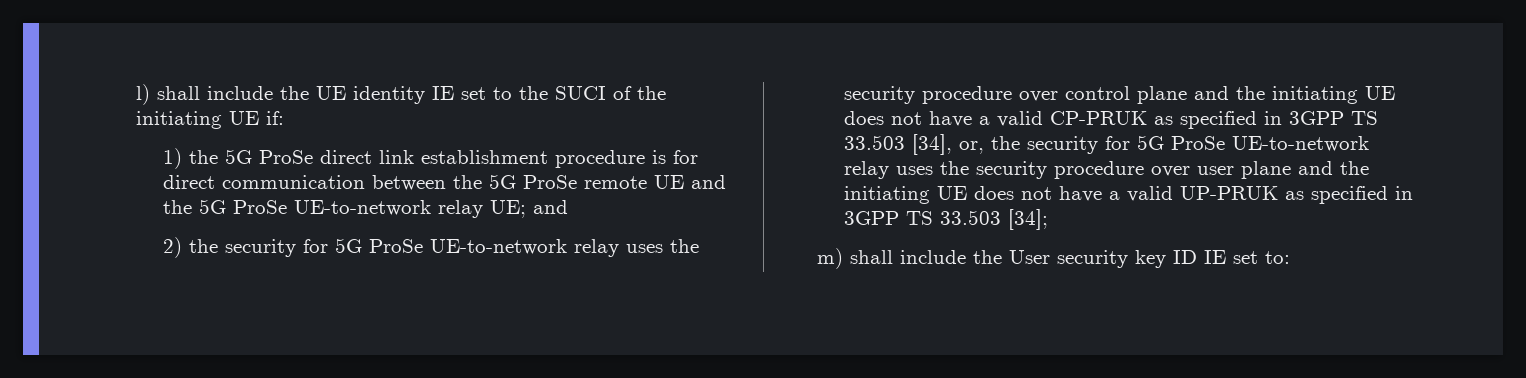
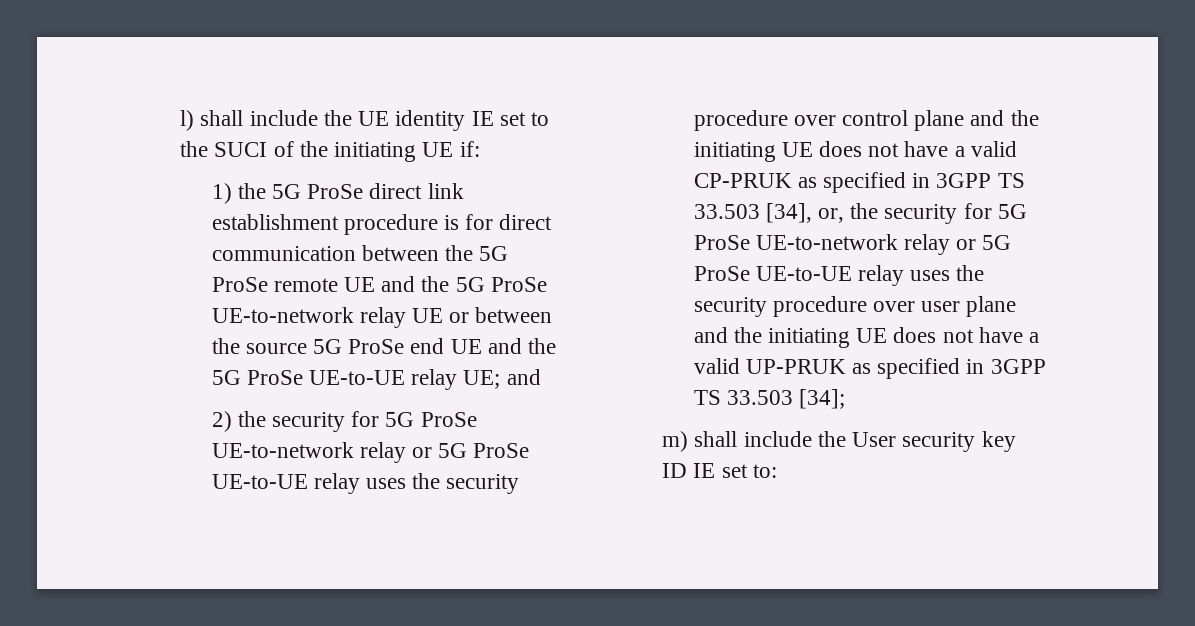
- 1) the 5G ProSe direct link establishment procedure is for direct communication between the 5G ProSe remote UE and the 5G ProSe UE-to-network relay UE; and
+ 1) the 5G ProSe direct link establishment procedure is for direct communication between the 5G ProSe remote UE and the 5G ProSe UE-to-network relay UE or between the source 5G ProSe end UE and the 5G ProSe UE-to-UE relay UE; and
- 2) the security for 5G ProSe UE-to-network relay uses the security procedure over control plane and the initiating UE does not have a valid CP-PRUK as specified in 3GPP TS 33.503 [34], or, the security for 5G ProSe UE-to-network relay uses the security procedure over user plane and the initiating UE does not have a valid UP-PRUK as specified in 3GPP TS 33.503 [34];
+ 2) the security for 5G ProSe UE-to-network relay or 5G ProSe UE-to-UE relay uses the security procedure over control plane and the initiating UE does not have a valid CP-PRUK as specified in 3GPP TS 33.503 [34], or, the security for 5G ProSe UE-to-network relay or 5G ProSe UE-to-UE relay uses the security procedure over user plane and the initiating UE does not have a valid UP-PRUK as specified in 3GPP TS 33.503 [34];

